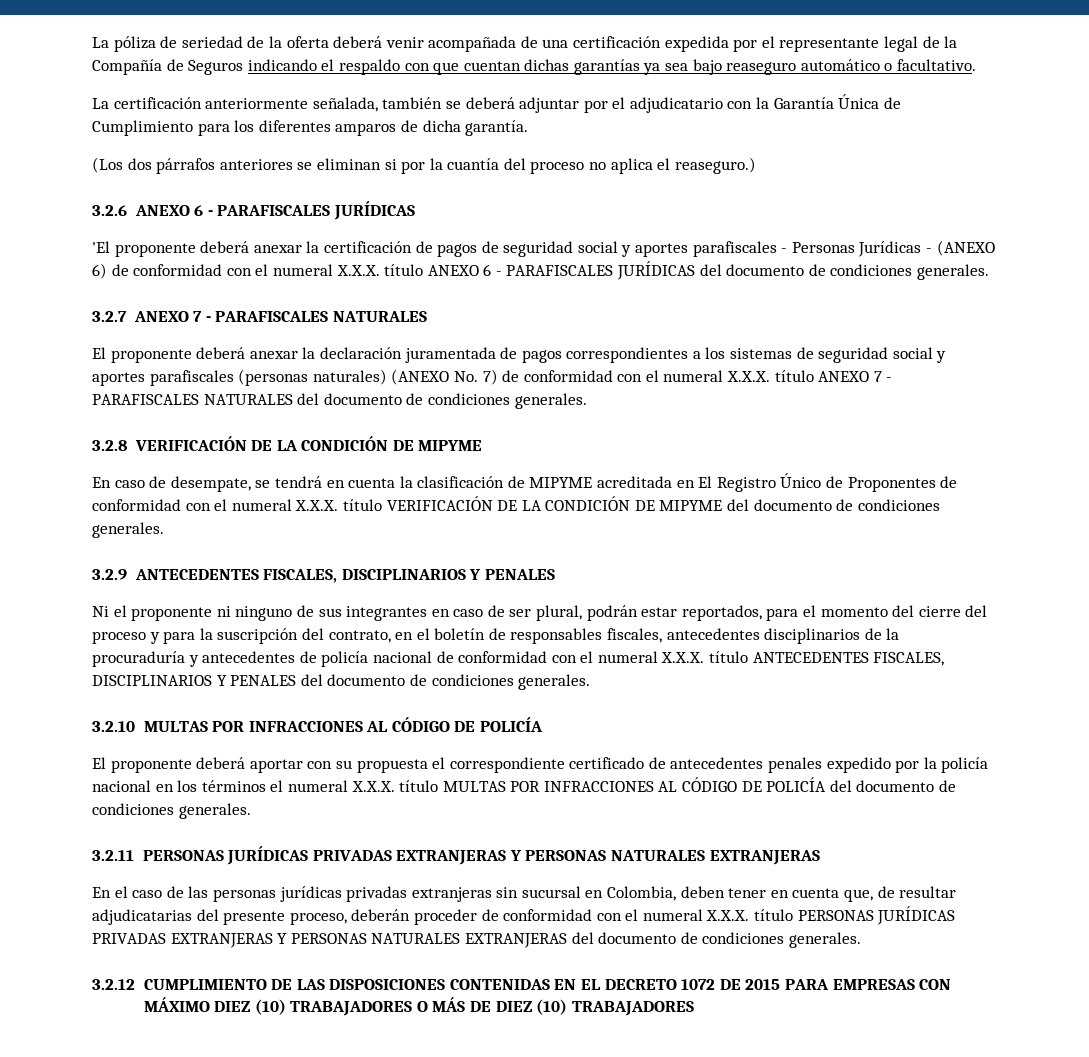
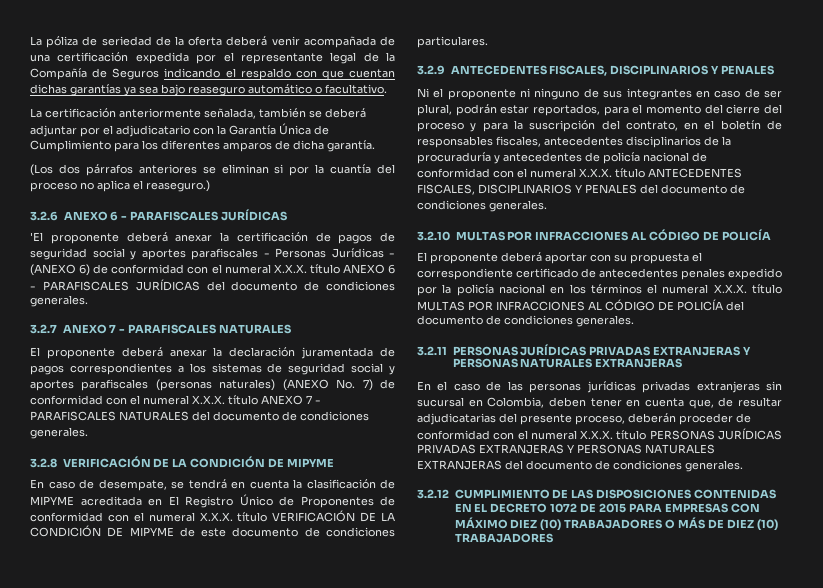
- En caso de desempate, se tendrá en cuenta la clasificación de MIPYME acreditada en El Registro Único de Proponentes de conformidad con el numeral X.X.X. título VERIFICACIÓN DE LA CONDICIÓN DE MIPYME del documento de condiciones generales.
+ En caso de desempate, se tendrá en cuenta la clasificación de MIPYME acreditada en El Registro Único de Proponentes de conformidad con el numeral X.X.X. título VERIFICACIÓN DE LA CONDICIÓN DE MIPYME de este documento de condiciones particulares.

